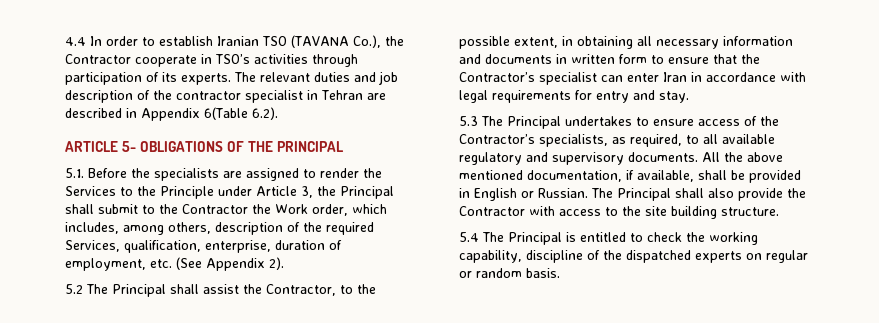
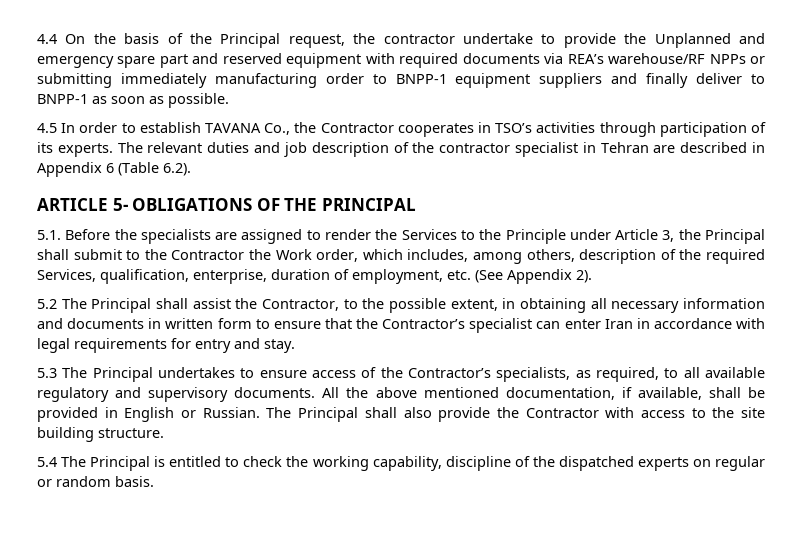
- 4.4 In order to establish Iranian TSO (TAVANA Co.), the Contractor cooperate in TSO’s activities through participation of its experts.
+ 4.4 On the basis of the Principal request, the contractor undertake to provide the Unplanned and emergency spare part and reserved equipment with required documents via REA’s warehouse/RF NPPs or submitting immediately manufacturing order to BNPP-1 equipment suppliers and finally deliver to BNPP-1 as soon as possible.
+ 4.5 In order to establish TAVANA Co., the Contractor cooperates in TSO’s activities through participation of its experts.
- The relevant duties and job description of the contractor specialist in Tehran are described in Appendix 6(Table 6.2).
+ The relevant duties and job description of the contractor specialist in Tehran are described in Appendix 6 (Table 6.2).

